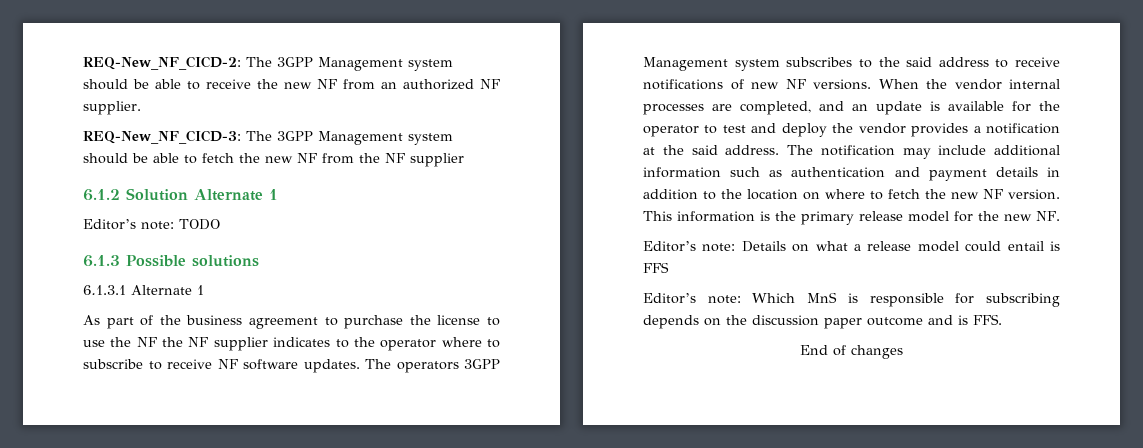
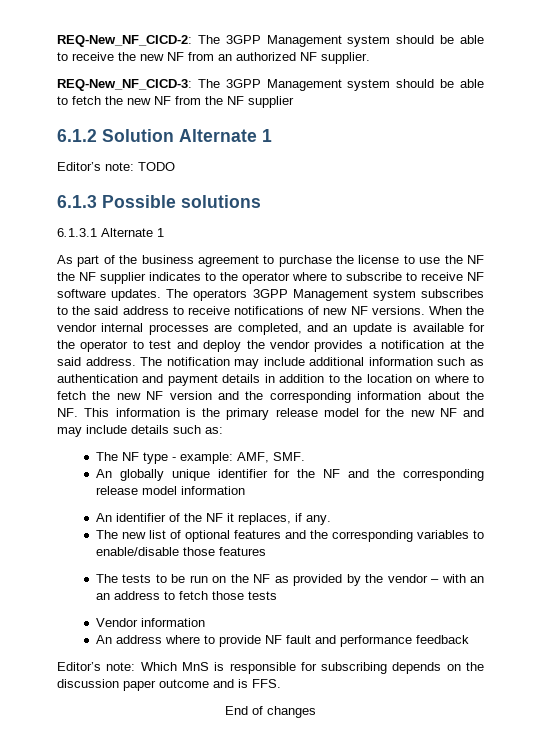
- The notification may include additional information such as authentication and payment details in addition to the location on where to fetch the new NF version. This information is the primary release model for the new NF.
- Editor’s note: Details on what a release model could entail is FFS
+ The notification may include additional information such as authentication and payment details in addition to the location on where to fetch the new NF version and the corresponding information about the NF. This information is the primary release model for the new NF and may include details such as:
+ The NF type - example: AMF, SMF.
+ An globally unique identifier for the NF and the corresponding release model information
+ An identifier of the NF it replaces, if any.
+ The new list of optional features and the corresponding variables to enable/disable those features
+ The tests to be run on the NF as provided by the vendor – with an an address to fetch those tests
+ Vendor information
+ An address where to provide NF fault and performance feedback

